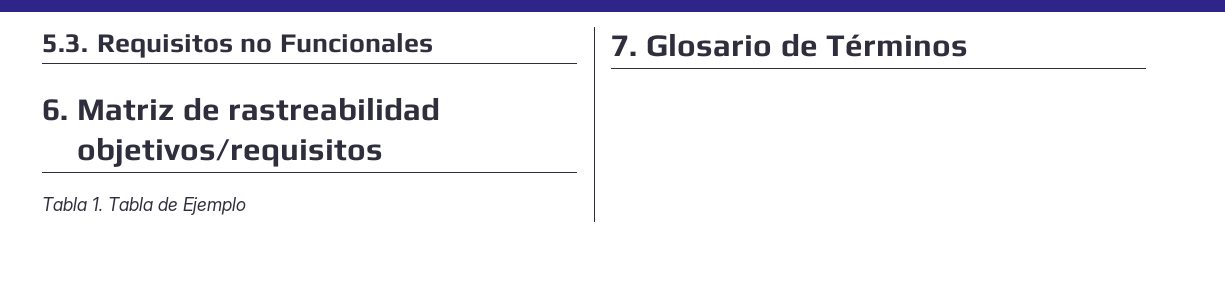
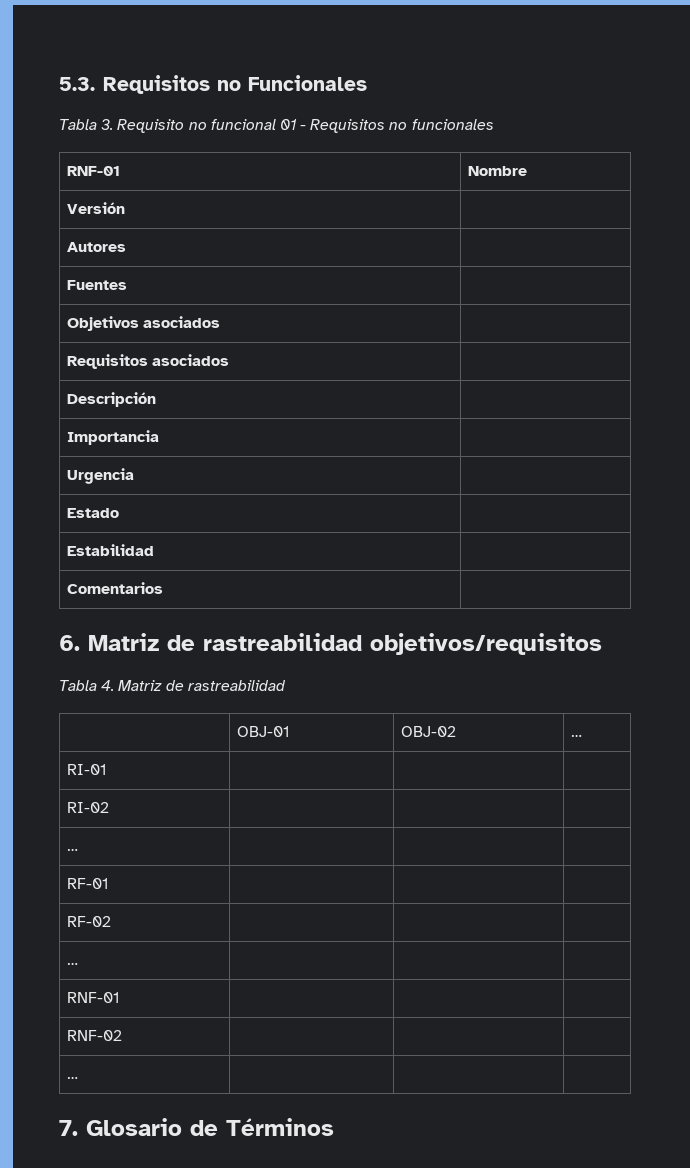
+ Tabla 3. Requisito no funcional 01 - Requisitos no funcionales
+ RNF-01 | Nombre
+ Versión |
+ Autores |
+ Fuentes |
+ Objetivos asociados |
+ Requisitos asociados |
+ Descripción |
+ Importancia |
+ Urgencia |
+ Estado |
+ Estabilidad |
+ Comentarios |
- Tabla 1. Tabla de Ejemplo
+ Tabla 4. Matriz de rastreabilidad
+ | OBJ-01 | OBJ-02 | …
+ RI-01 | | |
+ RI-02 | | |
+ … | | |
+ RF-01 | | |
+ RF-02 | | |
+ … | | |
+ RNF-01 | | |
+ RNF-02 | | |
+ … | | |

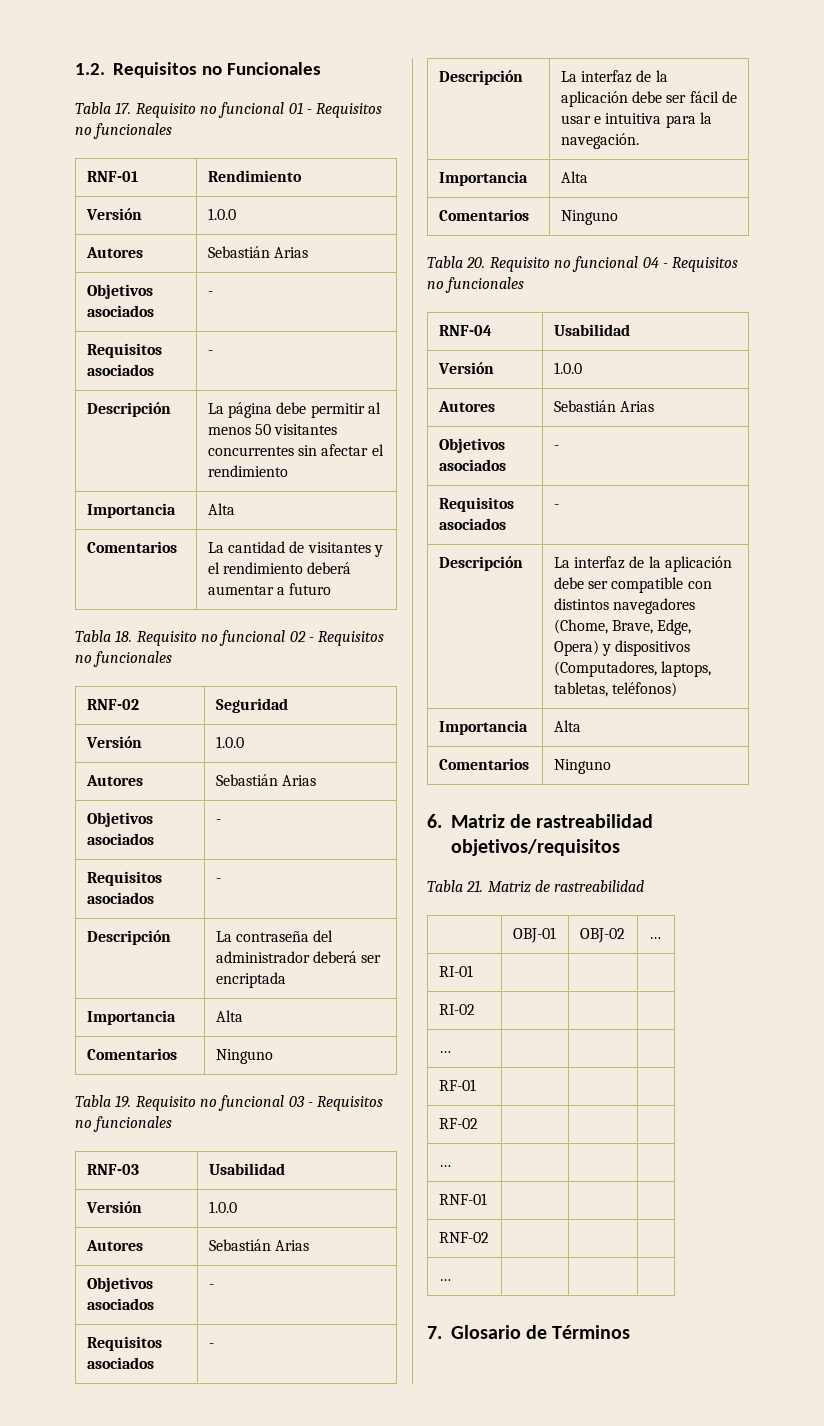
- 5.3. Requisitos no Funcionales
+ 1.2. Requisitos no Funcionales
- Tabla 3. Requisito no funcional 01 - Requisitos no funcionales
+ Tabla 17. Requisito no funcional 01 - Requisitos no funcionales
- RNF-01 | Nombre
- Versión |
- Autores |
- Fuentes |
- Objetivos asociados |
- Requisitos asociados |
- Descripción |
- Importancia |
- Urgencia |
- Estado |
- Estabilidad |
- Comentarios |
+ RNF-01 | Rendimiento
+ Versión | 1.0.0
+ Autores | Sebastián Arias
+ Objetivos asociados | -
+ Requisitos asociados | -
+ Descripción | La página debe permitir al menos 50 visitantes concurrentes sin afectar el rendimiento
+ Importancia | Alta
+ Comentarios | La cantidad de visitantes y el rendimiento deberá aumentar a futuro
+ Tabla 18. Requisito no funcional 02 - Requisitos no funcionales
+ RNF-02 | Seguridad
+ Versión | 1.0.0
+ Autores | Sebastián Arias
+ Objetivos asociados | -
+ Requisitos asociados | -
+ Descripción | La contraseña del administrador deberá ser encriptada
+ Importancia | Alta
+ Comentarios | Ninguno
+ Tabla 19. Requisito no funcional 03 - Requisitos no funcionales
+ RNF-03 | Usabilidad
+ Versión | 1.0.0
+ Autores | Sebastián Arias
+ Objetivos asociados | -
+ Requisitos asociados | -
+ Descripción | La interfaz de la aplicación debe ser fácil de usar e intuitiva para la navegación.
+ Importancia | Alta
+ Comentarios | Ninguno
+ Tabla 20. Requisito no funcional 04 - Requisitos no funcionales
+ RNF-04 | Usabilidad
+ Versión | 1.0.0
+ Autores | Sebastián Arias
+ Objetivos asociados | -
+ Requisitos asociados | -
+ Descripción | La interfaz de la aplicación debe ser compatible con distintos navegadores (Chome, Brave, Edge, Opera) y dispositivos (Computadores, laptops, tabletas, teléfonos)
+ Importancia | Alta
+ Comentarios | Ninguno
- Tabla 4. Matriz de rastreabilidad
+ Tabla 21. Matriz de rastreabilidad

